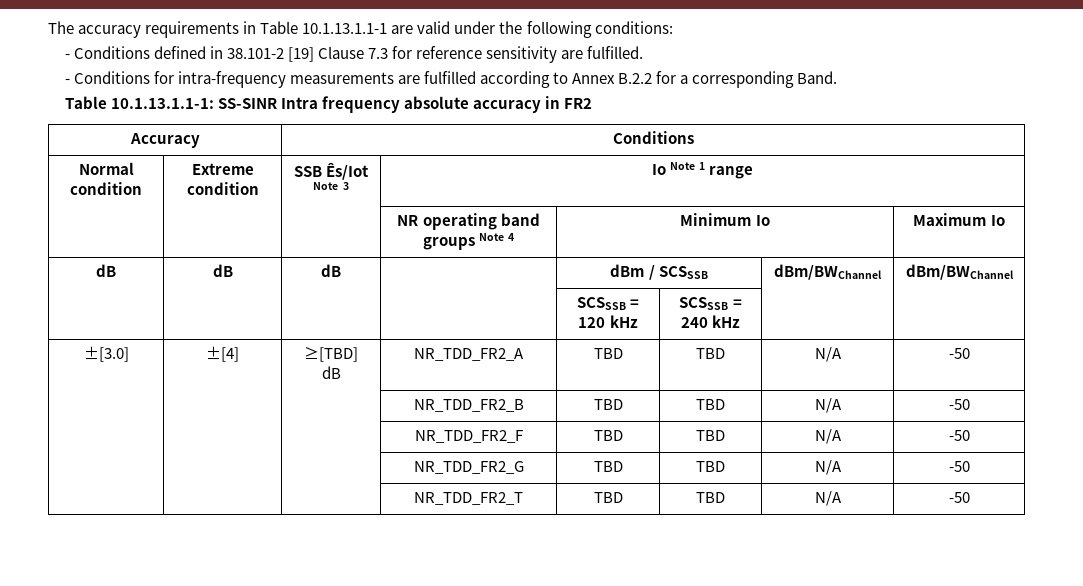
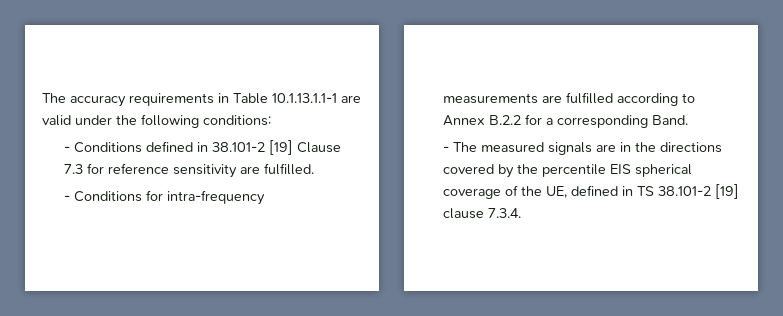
- Table 10.1.13.1.1-1: SS-SINR Intra frequency absolute accuracy in FR2
- Accuracy | Conditions
- Normal condition | Extreme condition | SSB Ês/Iot Note 3 | Io Note 1 range
- | | | NR operating band groups Note 4 | Minimum Io | Maximum Io
- dB | dB | dB | | dBm / SCSSSB | dBm/BWChannel | dBm/BWChannel
- | | | | SCSSSB = 120 kHz | SCSSSB = 240 kHz | |
- ±[3.0] | ±[4] | ≥[TBD] dB | NR_TDD_FR2_A | TBD | TBD | N/A | -50
- | | | NR_TDD_FR2_B | TBD | TBD | N/A | -50
- | | | NR_TDD_FR2_F | TBD | TBD | N/A | -50
- | | | NR_TDD_FR2_G | TBD | TBD | N/A | -50
- | | | NR_TDD_FR2_T | TBD | TBD | N/A | -50
+ - The measured signals are in the directions covered by the percentile EIS spherical coverage of the UE, defined in TS 38.101-2 [19] clause 7.3.4.

